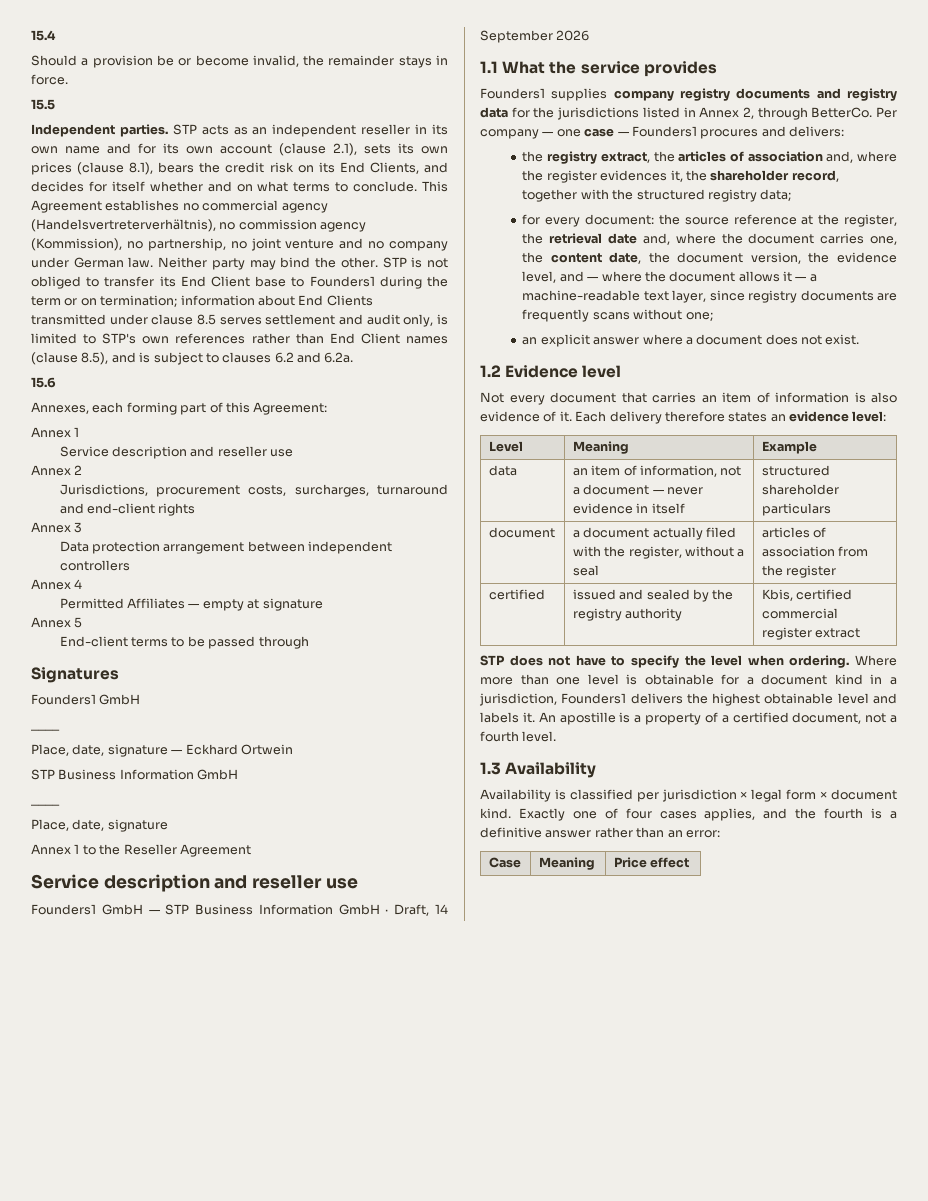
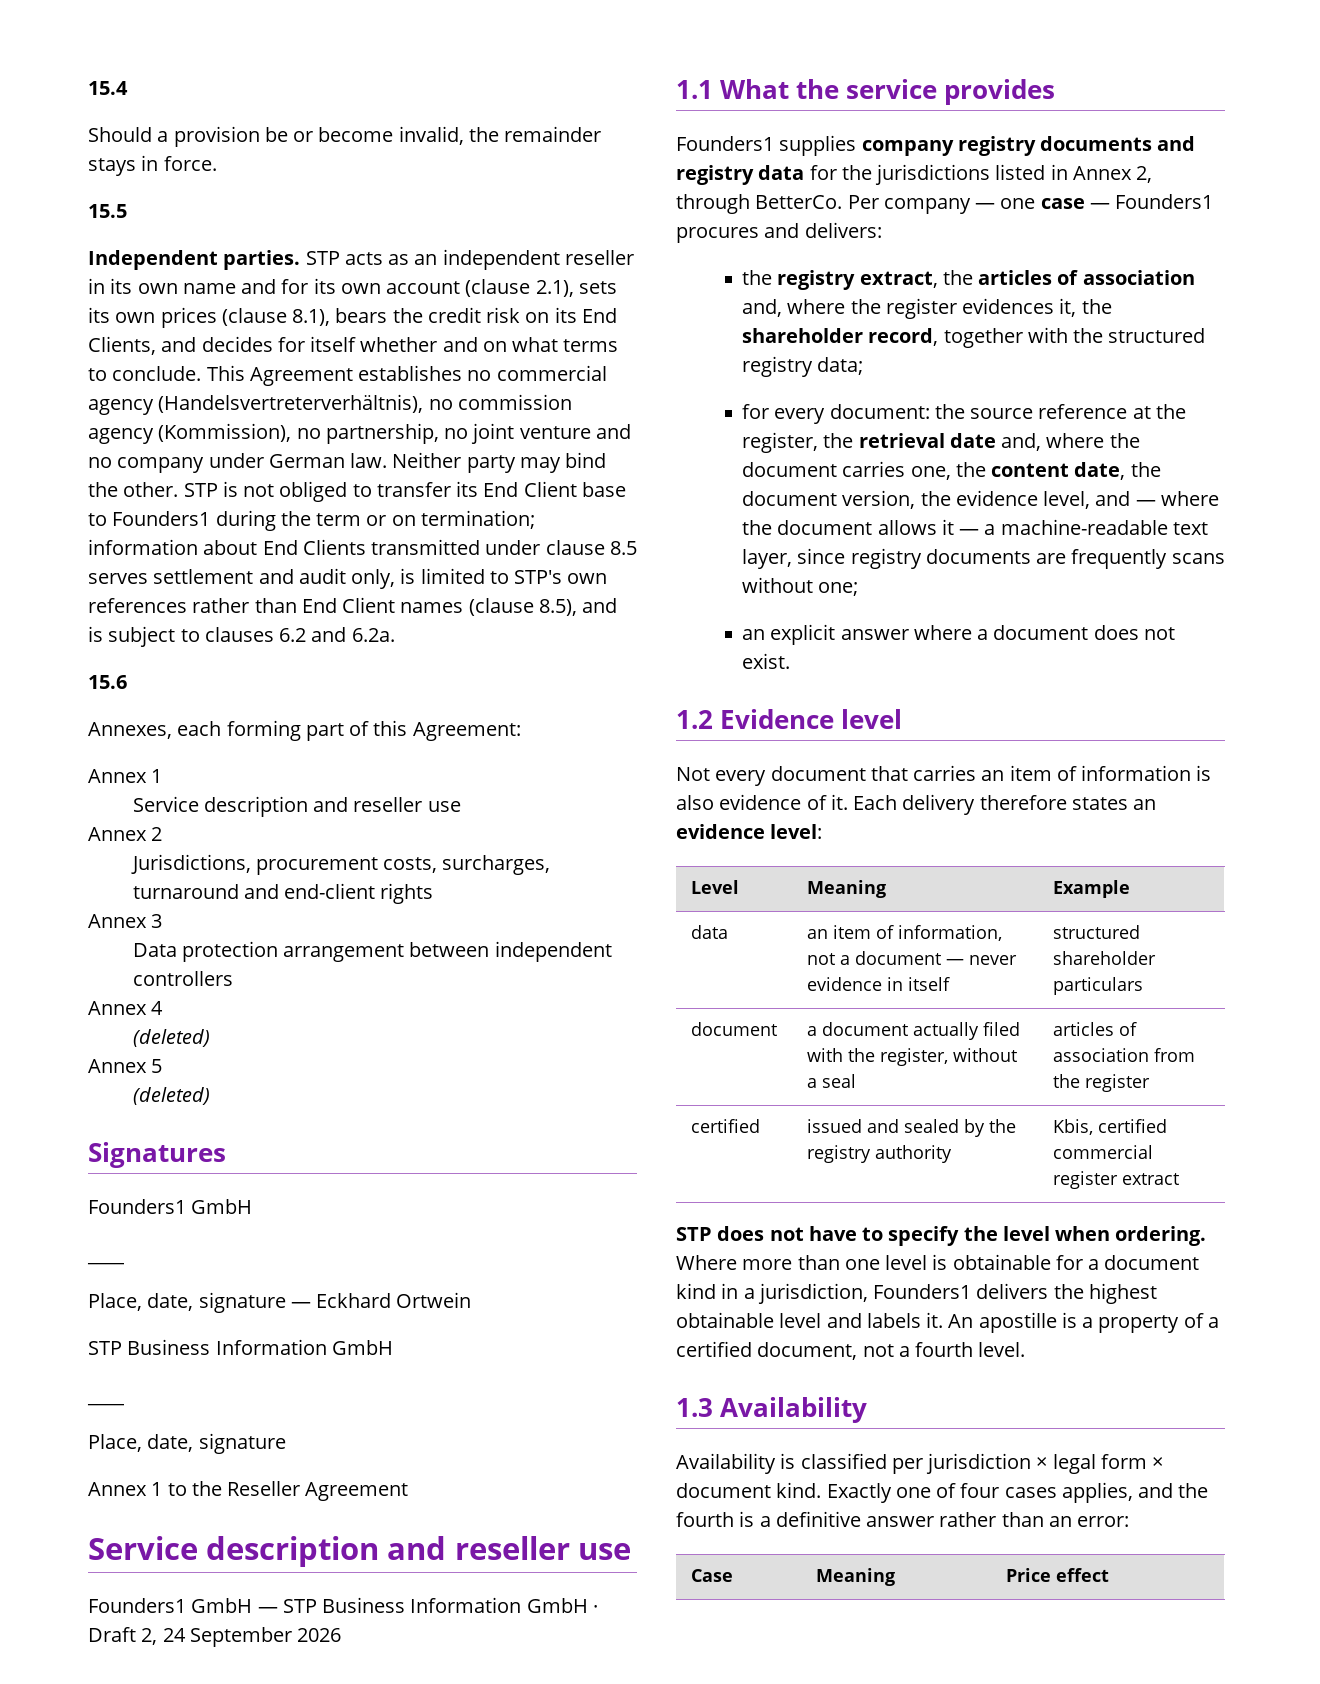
  Annex 4
- Permitted Affiliates — empty at signature
+ (deleted)
  Annex 5
- End-client terms to be passed through
+ (deleted)
- Founders1 GmbH — STP Business Information GmbH · Draft, 14 September 2026
+ Founders1 GmbH — STP Business Information GmbH · Draft 2, 24 September 2026

